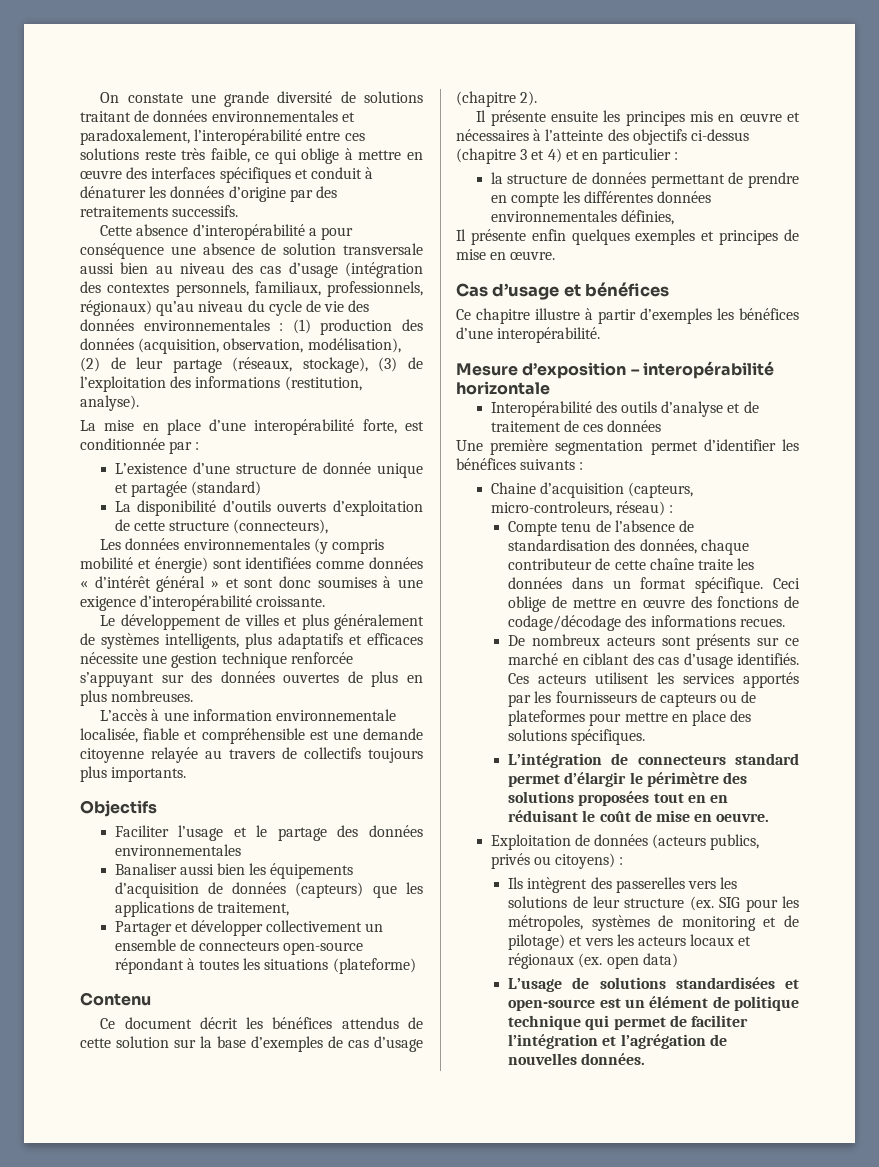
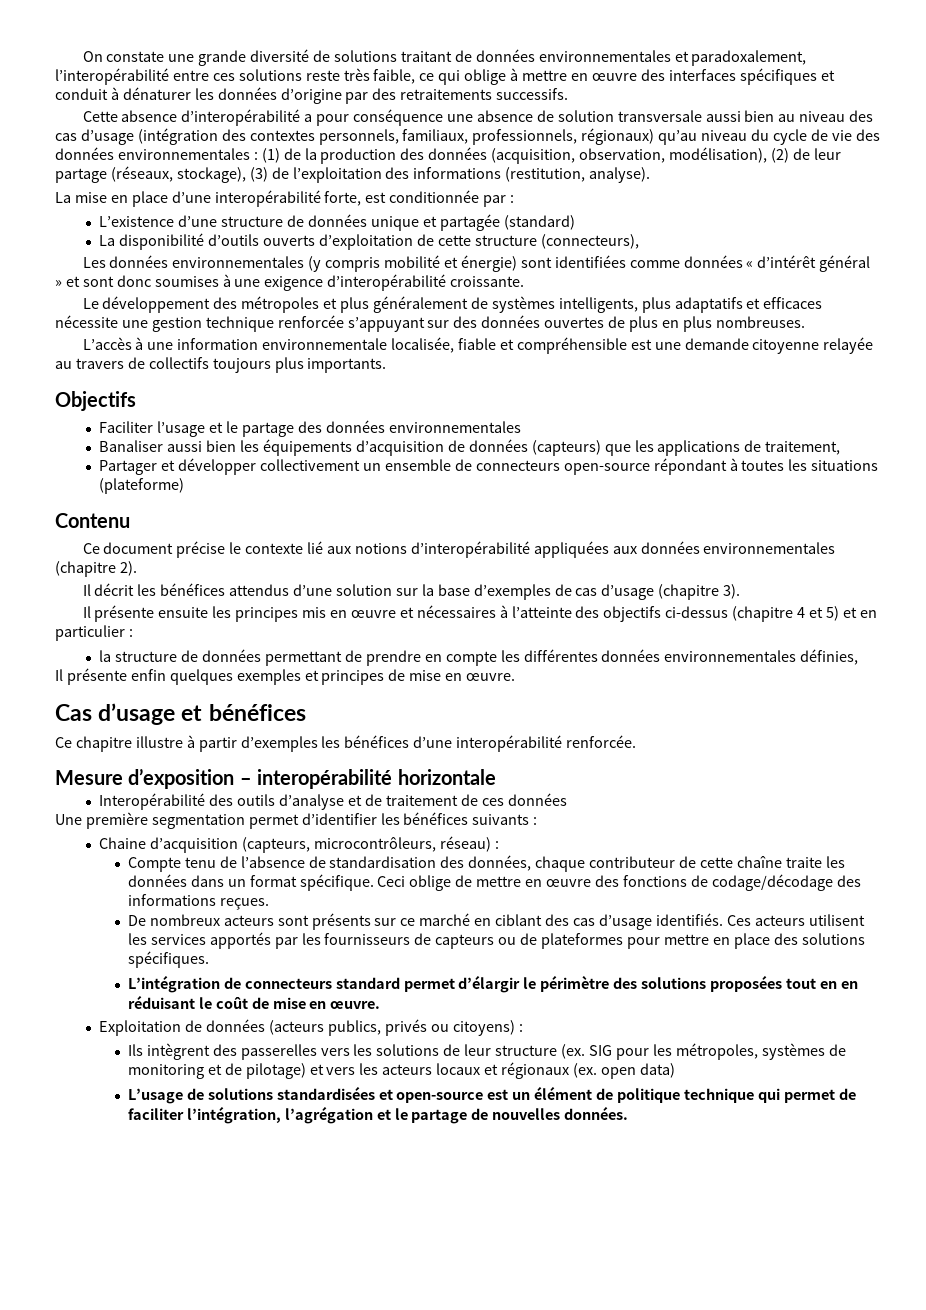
- Cette absence d’interopérabilité a pour conséquence une absence de solution transversale aussi bien au niveau des cas d’usage (intégration des contextes personnels, familiaux, professionnels, régionaux) qu’au niveau du cycle de vie des données environnementales : (1) production des données (acquisition, observation, modélisation), (2) de leur partage (réseaux, stockage), (3) de l’exploitation des informations (restitution, analyse).
+ Cette absence d’interopérabilité a pour conséquence une absence de solution transversale aussi bien au niveau des cas d’usage (intégration des contextes personnels, familiaux, professionnels, régionaux) qu’au niveau du cycle de vie des données environnementales : (1) de la production des données (acquisition, observation, modélisation), (2) de leur partage (réseaux, stockage), (3) de l’exploitation des informations (restitution, analyse).
- L’existence d’une structure de donnée unique et partagée (standard)
+ L’existence d’une structure de données unique et partagée (standard)
- Le développement de villes et plus généralement de systèmes intelligents, plus adaptatifs et efficaces nécessite une gestion technique renforcée s’appuyant sur des données ouvertes de plus en plus nombreuses.
+ Le développement des métropoles et plus généralement de systèmes intelligents, plus adaptatifs et efficaces nécessite une gestion technique renforcée s’appuyant sur des données ouvertes de plus en plus nombreuses.
- Ce document décrit les bénéfices attendus de cette solution sur la base d’exemples de cas d’usage (chapitre 2).
+ Ce document précise le contexte lié aux notions d’interopérabilité appliquées aux données environnementales (chapitre 2).
+ Il décrit les bénéfices attendus d’une solution sur la base d’exemples de cas d’usage (chapitre 3).
- Il présente ensuite les principes mis en œuvre et nécessaires à l’atteinte des objectifs ci-dessus (chapitre 3 et 4) et en particulier :
+ Il présente ensuite les principes mis en œuvre et nécessaires à l’atteinte des objectifs ci-dessus (chapitre 4 et 5) et en particulier :
- Ce chapitre illustre à partir d’exemples les bénéfices d’une interopérabilité.
+ Ce chapitre illustre à partir d’exemples les bénéfices d’une interopérabilité renforcée.
- Chaine d’acquisition (capteurs, micro-controleurs, réseau) :
+ Chaine d’acquisition (capteurs, microcontrôleurs, réseau) :
- Ceci oblige de mettre en œuvre des fonctions de codage/décodage des informations recues.
+ Ceci oblige de mettre en œuvre des fonctions de codage/décodage des informations reçues.
- L’intégration de connecteurs standard permet d’élargir le périmètre des solutions proposées tout en en réduisant le coût de mise en oeuvre.
+ L’intégration de connecteurs standard permet d’élargir le périmètre des solutions proposées tout en en réduisant le coût de mise en œuvre.
- L’usage de solutions standardisées et open-source est un élément de politique technique qui permet de faciliter l’intégration et l’agrégation de nouvelles données.
+ L’usage de solutions standardisées et open-source est un élément de politique technique qui permet de faciliter l’intégration, l’agrégation et le partage de nouvelles données.

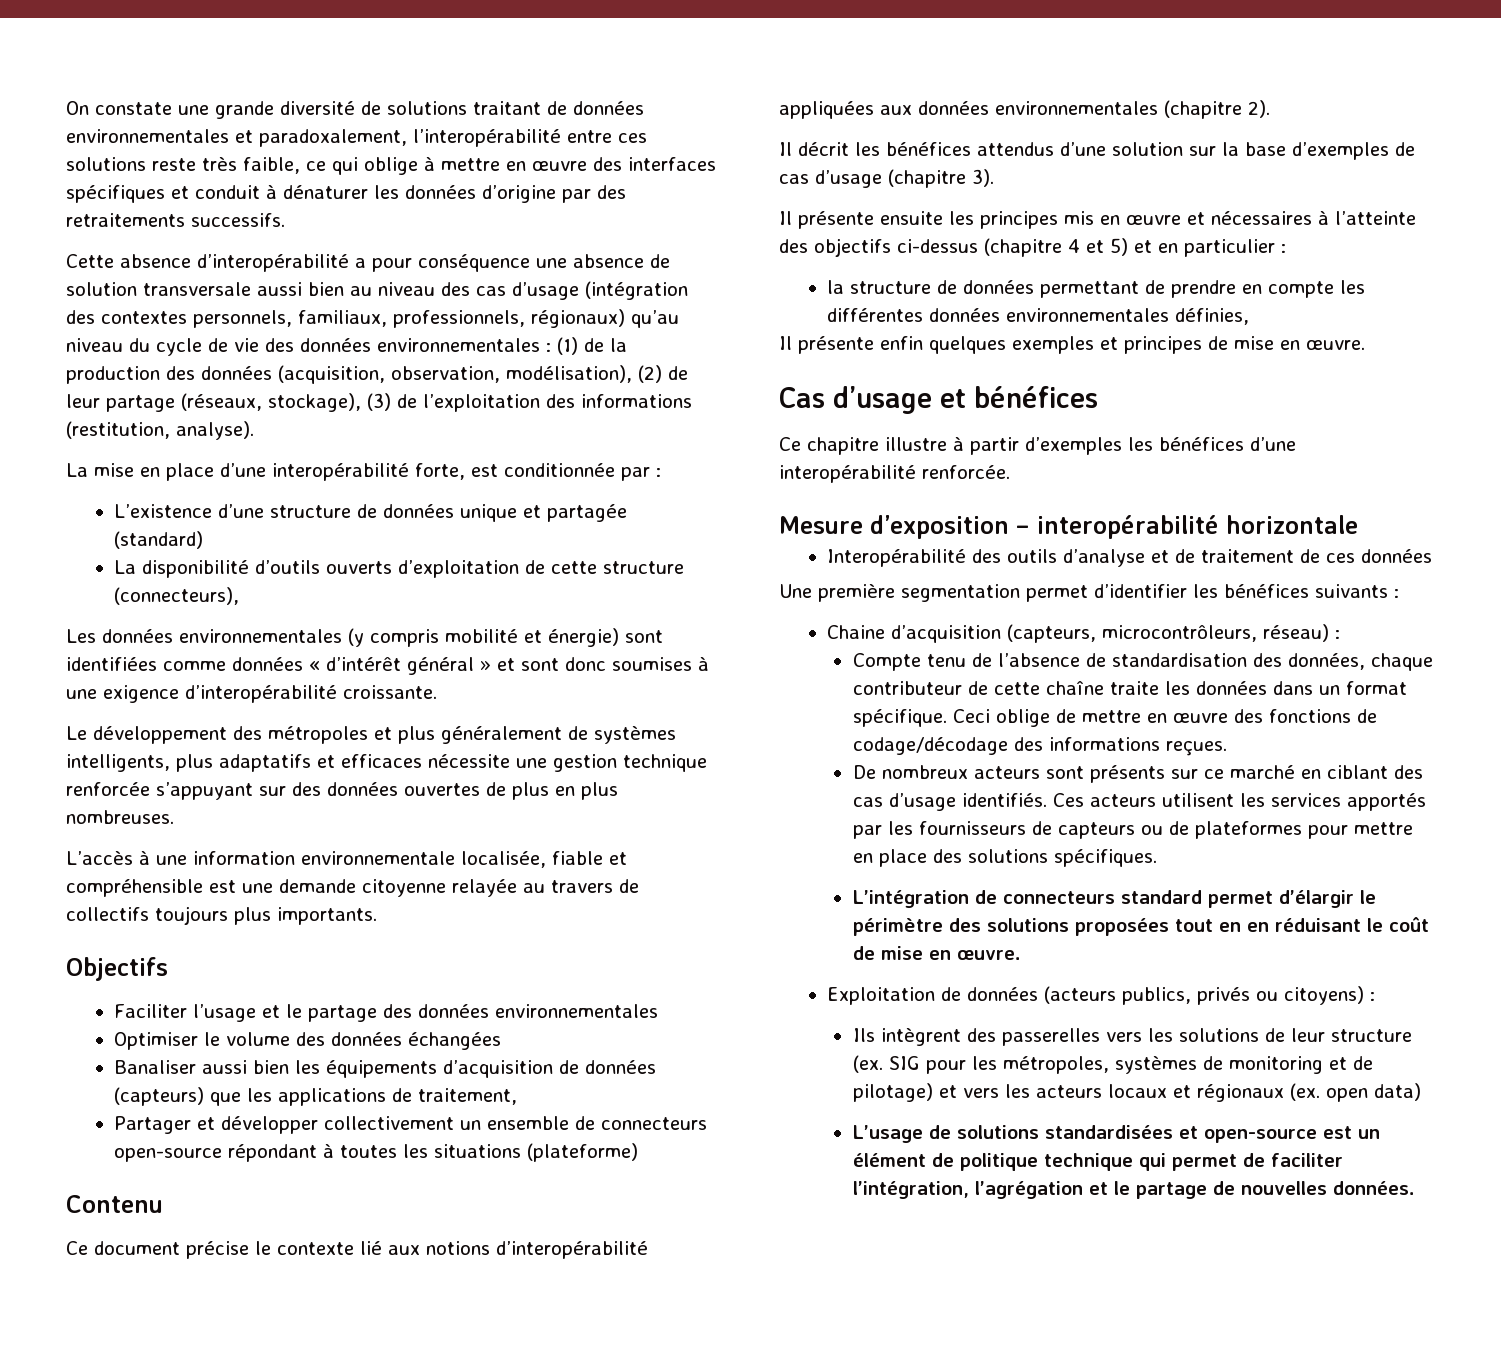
+ Optimiser le volume des données échangées

